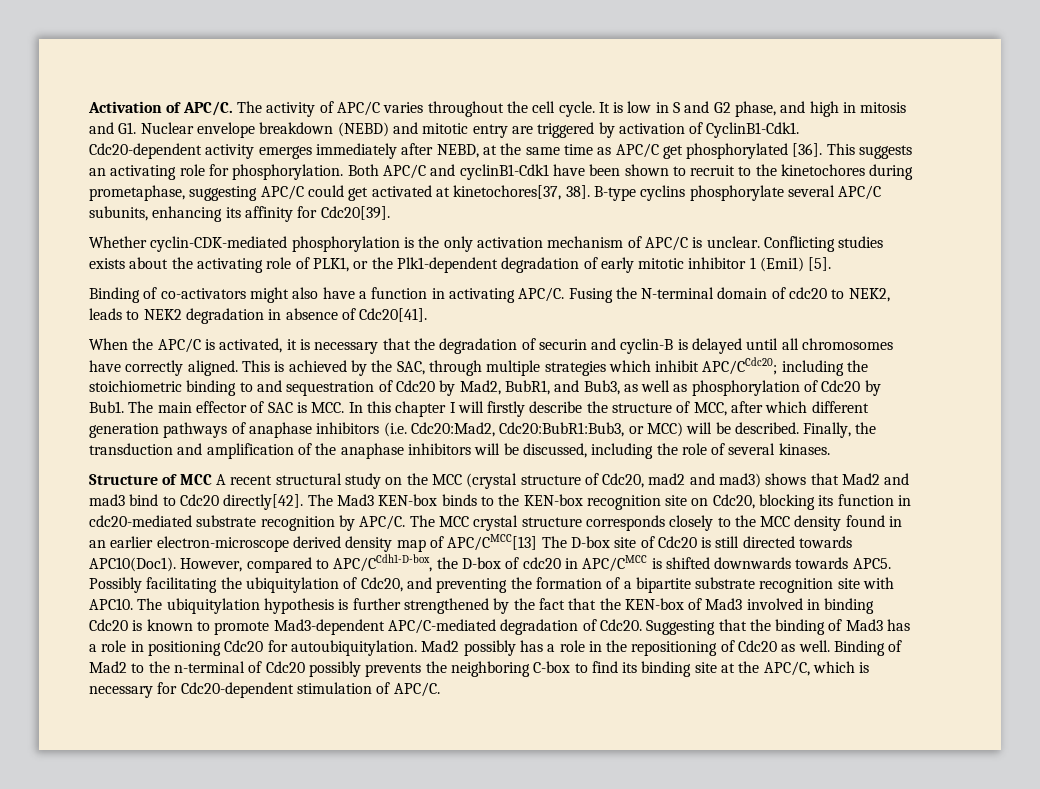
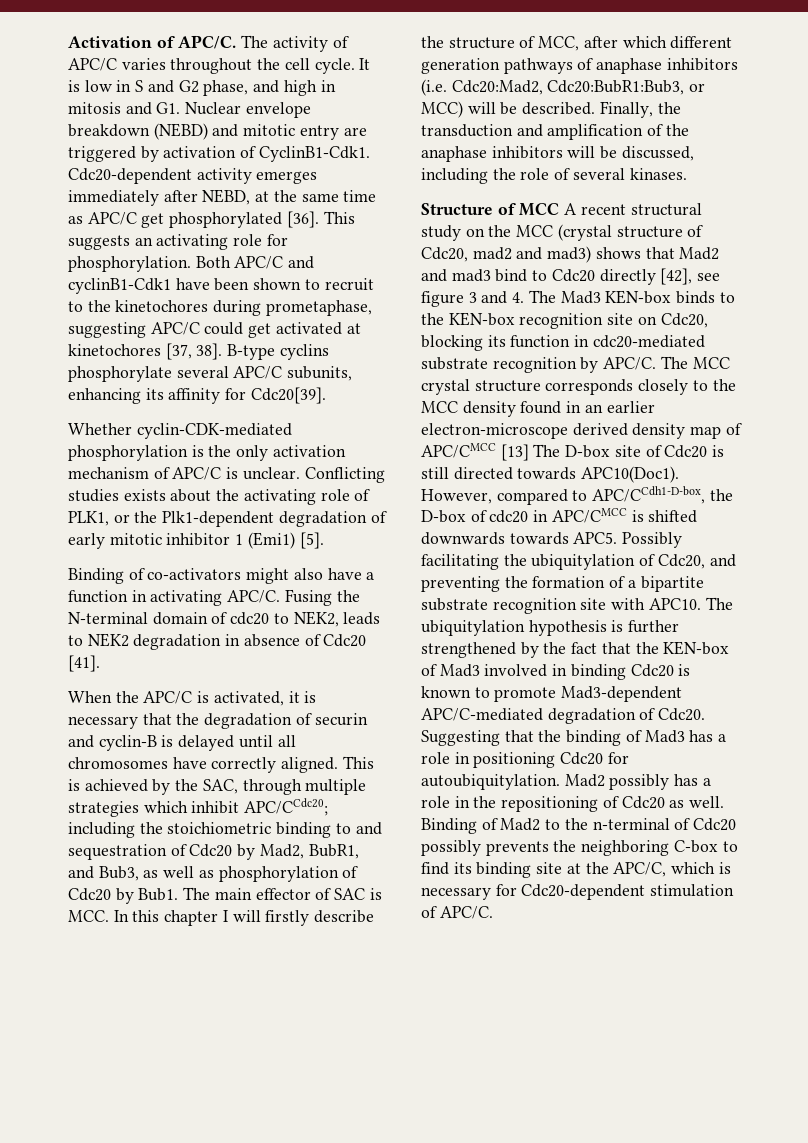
- Both APC/C and cyclinB1-Cdk1 have been shown to recruit to the kinetochores during prometaphase, suggesting APC/C could get activated at kinetochores[37, 38].
+ Both APC/C and cyclinB1-Cdk1 have been shown to recruit to the kinetochores during prometaphase, suggesting APC/C could get activated at kinetochores [37, 38].
- Fusing the N-terminal domain of cdc20 to NEK2, leads to NEK2 degradation in absence of Cdc20[41].
+ Fusing the N-terminal domain of cdc20 to NEK2, leads to NEK2 degradation in absence of Cdc20 [41].
- Structure of MCC A recent structural study on the MCC (crystal structure of Cdc20, mad2 and mad3) shows that Mad2 and mad3 bind to Cdc20 directly[42]. The Mad3 KEN-box binds to the KEN-box recognition site on Cdc20, blocking its function in cdc20-mediated substrate recognition by APC/C.
+ Structure of MCC A recent structural study on the MCC (crystal structure of Cdc20, mad2 and mad3) shows that Mad2 and mad3 bind to Cdc20 directly [42], see figure 3 and 4. The Mad3 KEN-box binds to the KEN-box recognition site on Cdc20, blocking its function in cdc20-mediated substrate recognition by APC/C.
- The MCC crystal structure corresponds closely to the MCC density found in an earlier electron-microscope derived density map of APC/CMCC[13] The D-box site of Cdc20 is still directed towards APC10(Doc1).
+ The MCC crystal structure corresponds closely to the MCC density found in an earlier electron-microscope derived density map of APC/CMCC [13] The D-box site of Cdc20 is still directed towards APC10(Doc1).

